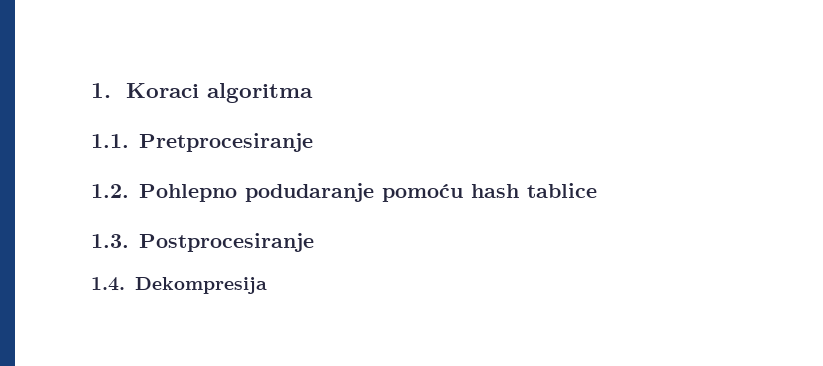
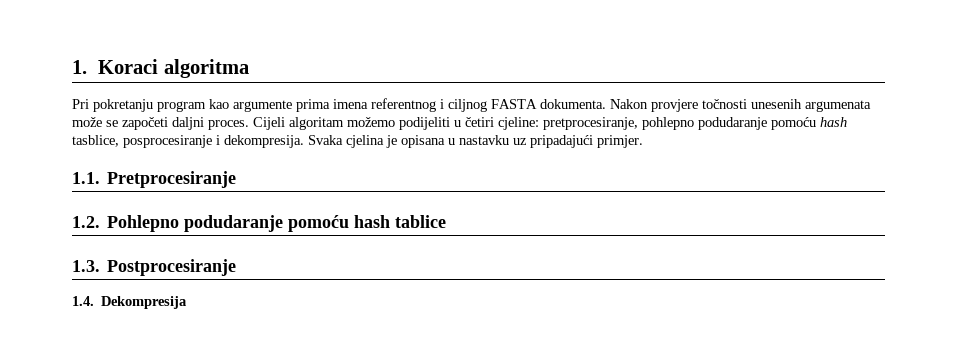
+ Pri pokretanju program kao argumente prima imena referentnog i ciljnog FASTA dokumenta. Nakon provjere točnosti unesenih argumenata može se započeti daljni proces. Cijeli algoritam možemo podijeliti u četiri cjeline: pretprocesiranje, pohlepno podudaranje pomoću hash tasblice, posprocesiranje i dekompresija. Svaka cjelina je opisana u nastavku uz pripadajući primjer.

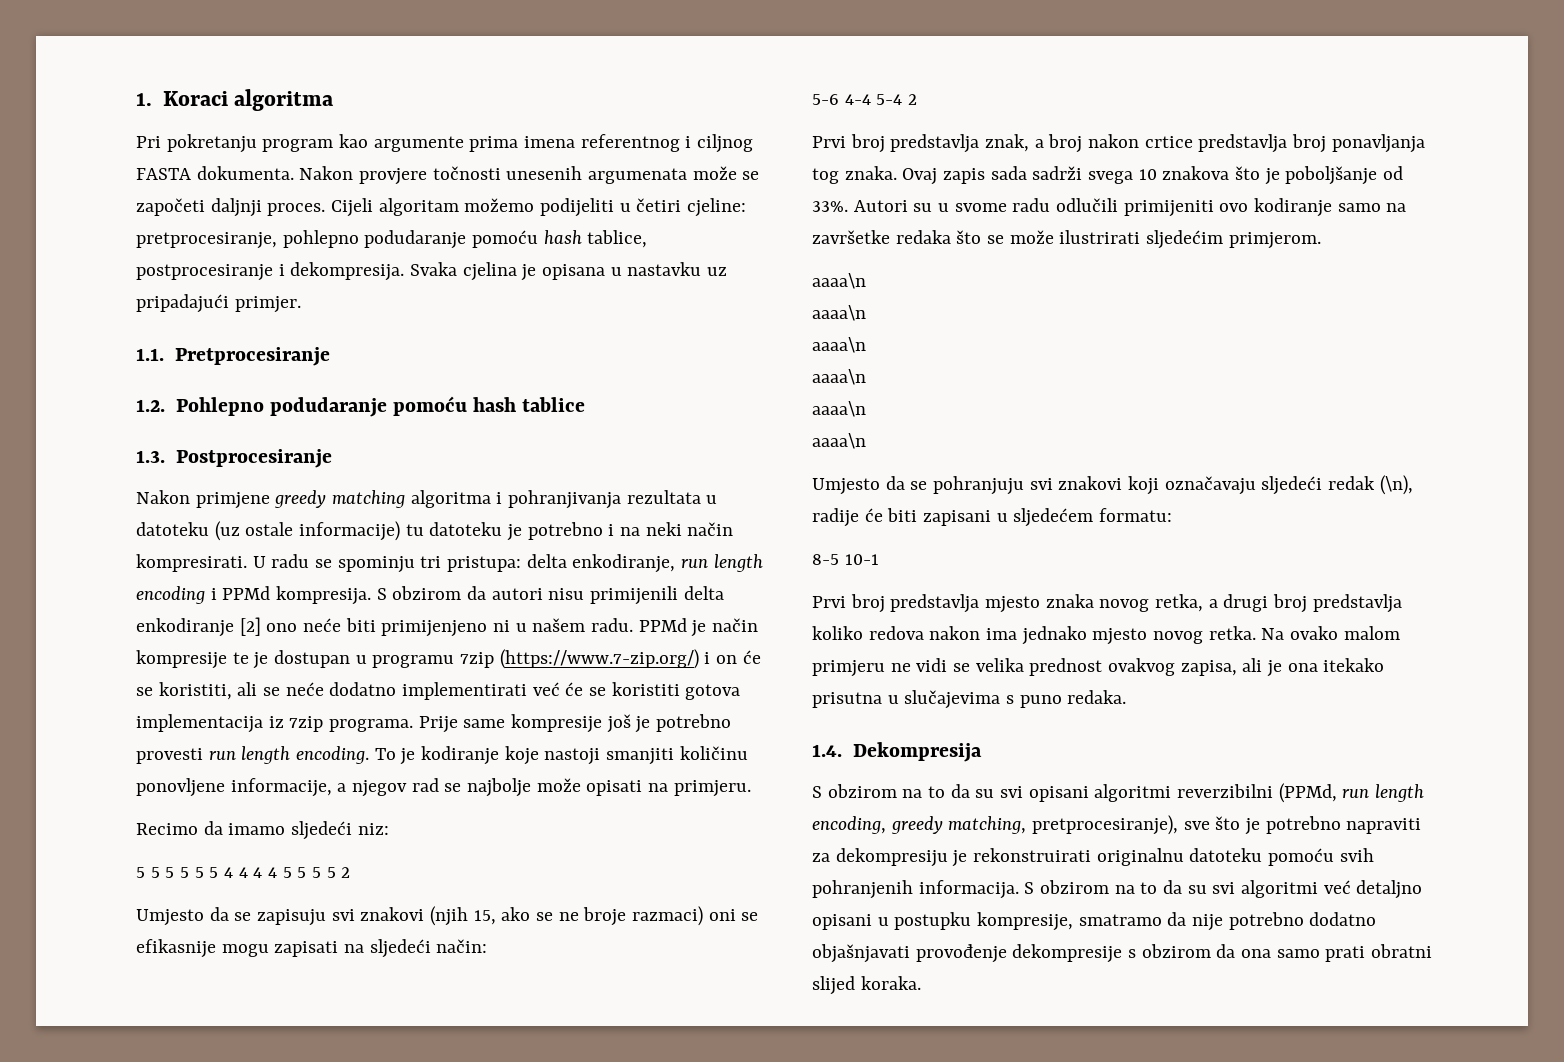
- Nakon provjere točnosti unesenih argumenata može se započeti daljni proces.
+ Nakon provjere točnosti unesenih argumenata može se započeti daljnji proces.
- Cijeli algoritam možemo podijeliti u četiri cjeline: pretprocesiranje, pohlepno podudaranje pomoću hash tasblice, posprocesiranje i dekompresija.
+ Cijeli algoritam možemo podijeliti u četiri cjeline: pretprocesiranje, pohlepno podudaranje pomoću hash tablice, postprocesiranje i dekompresija.
+ Nakon primjene greedy matching algoritma i pohranjivanja rezultata u datoteku (uz ostale informacije) tu datoteku je potrebno i na neki način kompresirati. U radu se spominju tri pristupa: delta enkodiranje, run length encoding i PPMd kompresija. S obzirom da autori nisu primijenili delta enkodiranje [2] ono neće biti primijenjeno ni u našem radu. PPMd je način kompresije te je dostupan u programu 7zip (https://www.7-zip.org/) i on će se koristiti, ali se neće dodatno implementirati već će se koristiti gotova implementacija iz 7zip programa. Prije same kompresije još je potrebno provesti run length encoding. To je kodiranje koje nastoji smanjiti količinu ponovljene informacije, a njegov rad se najbolje može opisati na primjeru.
+ Recimo da imamo sljedeći niz:
+ 5 5 5 5 5 5 4 4 4 4 5 5 5 5 2
+ Umjesto da se zapisuju svi znakovi (njih 15, ako se ne broje razmaci) oni se efikasnije mogu zapisati na sljedeći način:
+ 5-6 4-4 5-4 2
+ Prvi broj predstavlja znak, a broj nakon crtice predstavlja broj ponavljanja tog znaka. Ovaj zapis sada sadrži svega 10 znakova što je poboljšanje od 33%. Autori su u svome radu odlučili primijeniti ovo kodiranje samo na završetke redaka što se može ilustrirati sljedećim primjerom.
+ aaaa\n
+ aaaa\n
+ aaaa\n
+ aaaa\n
+ aaaa\n
+ aaaa\n
+ Umjesto da se pohranjuju svi znakovi koji označavaju sljedeći redak (\n), radije će biti zapisani u sljedećem formatu:
+ 8-5 10-1
+ Prvi broj predstavlja mjesto znaka novog retka, a drugi broj predstavlja koliko redova nakon ima jednako mjesto novog retka. Na ovako malom primjeru ne vidi se velika prednost ovakvog zapisa, ali je ona itekako prisutna u slučajevima s puno redaka.
  1.4. Dekompresija
+ S obzirom na to da su svi opisani algoritmi reverzibilni (PPMd, run length encoding, greedy matching, pretprocesiranje), sve što je potrebno napraviti za dekompresiju je rekonstruirati originalnu datoteku pomoću svih pohranjenih informacija. S obzirom na to da su svi algoritmi već detaljno opisani u postupku kompresije, smatramo da nije potrebno dodatno objašnjavati provođenje dekompresije s obzirom da ona samo prati obratni slijed koraka.

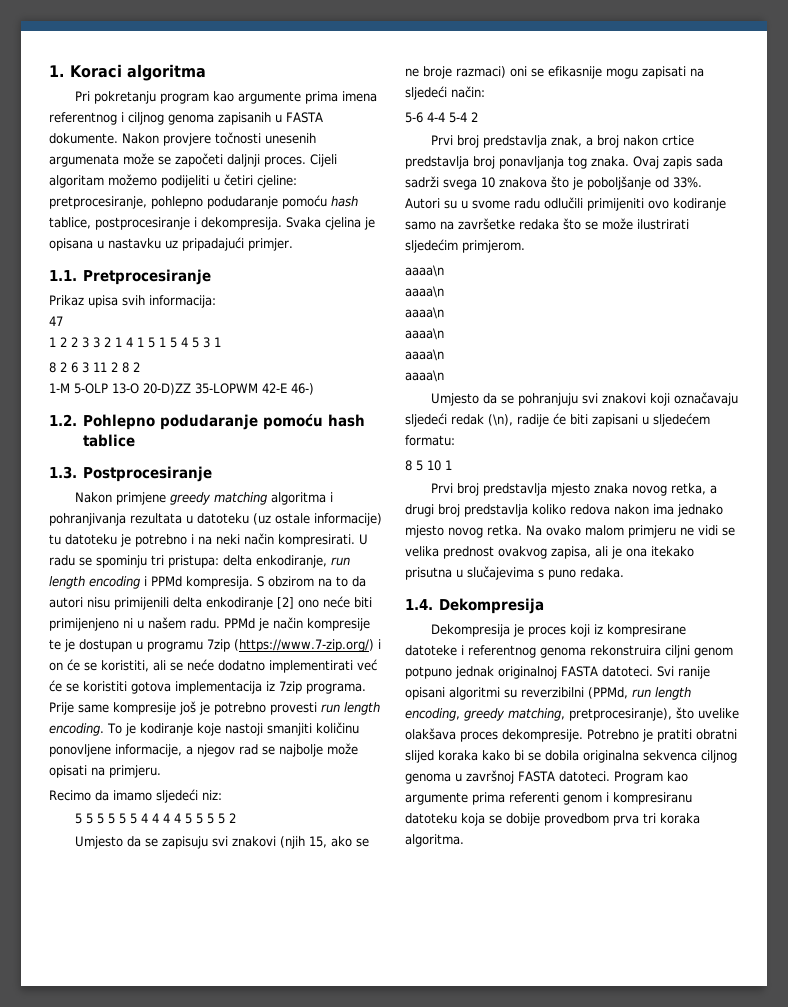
- Pri pokretanju program kao argumente prima imena referentnog i ciljnog FASTA dokumenta.
+ Pri pokretanju program kao argumente prima imena referentnog i ciljnog genoma zapisanih u FASTA dokumente.
+ Prikaz upisa svih informacija:
+ 47
+ 1 2 2 3 3 2 1 4 1 5 1 5 4 5 3 1
+ 8 2 6 3 11 2 8 2
+ 1-M 5-OLP 13-O 20-D)ZZ 35-LOPWM 42-E 46-)
- S obzirom da autori nisu primijenili delta enkodiranje [2] ono neće biti primijenjeno ni u našem radu.
+ S obzirom na to da autori nisu primijenili delta enkodiranje [2] ono neće biti primijenjeno ni u našem radu.
- 8-5 10-1
+ 8 5 10 1
- S obzirom na to da su svi opisani algoritmi reverzibilni (PPMd, run length encoding, greedy matching, pretprocesiranje), sve što je potrebno napraviti za dekompresiju je rekonstruirati originalnu datoteku pomoću svih pohranjenih informacija. S obzirom na to da su svi algoritmi već detaljno opisani u postupku kompresije, smatramo da nije potrebno dodatno objašnjavati provođenje dekompresije s obzirom da ona samo prati obratni slijed koraka.
+ Dekompresija je proces koji iz kompresirane datoteke i referentnog genoma rekonstruira ciljni genom potpuno jednak originalnoj FASTA datoteci. Svi ranije opisani algoritmi su reverzibilni (PPMd, run length encoding, greedy matching, pretprocesiranje), što uvelike olakšava proces dekompresije. Potrebno je pratiti obratni slijed koraka kako bi se dobila originalna sekvenca ciljnog genoma u završnoj FASTA datoteci. Program kao argumente prima referenti genom i kompresiranu datoteku koja se dobije provedbom prva tri koraka algoritma.

